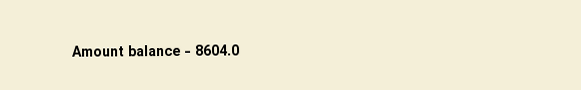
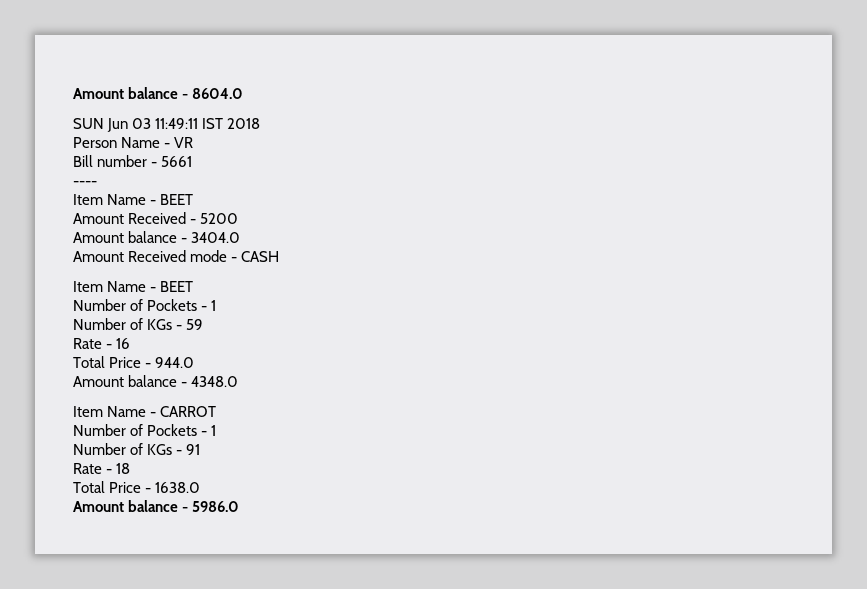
+ SUN Jun 03 11:49:11 IST 2018
+ Person Name - VR
+ Bill number - 5661
+ ----
+ Item Name - BEET
+ Amount Received - 5200
+ Amount balance - 3404.0
+ Amount Received mode - CASH
+ Item Name - BEET
+ Number of Pockets - 1
+ Number of KGs - 59
+ Rate - 16
+ Total Price - 944.0
+ Amount balance - 4348.0
+ Item Name - CARROT
+ Number of Pockets - 1
+ Number of KGs - 91
+ Rate - 18
+ Total Price - 1638.0
+ Amount balance - 5986.0

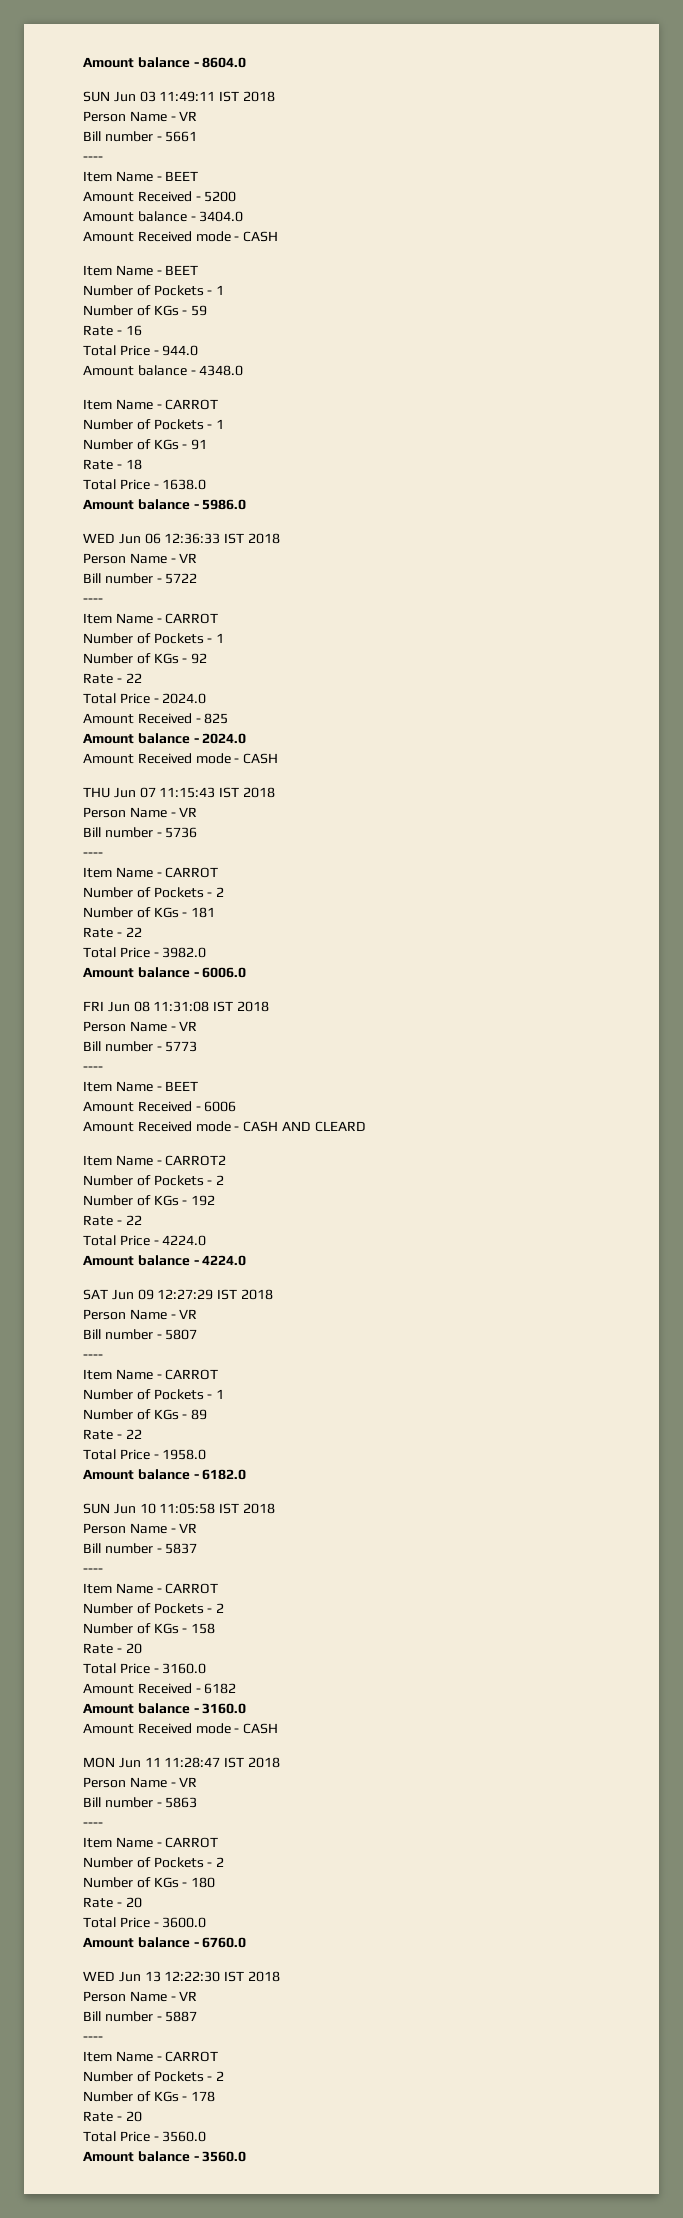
+ WED Jun 06 12:36:33 IST 2018
+ Person Name - VR
+ Bill number - 5722
+ ----
+ Item Name - CARROT
+ Number of Pockets - 1
+ Number of KGs - 92
+ Rate - 22
+ Total Price - 2024.0
+ Amount Received - 825
+ Amount balance - 2024.0
+ Amount Received mode - CASH
+ THU Jun 07 11:15:43 IST 2018
+ Person Name - VR
+ Bill number - 5736
+ ----
+ Item Name - CARROT
+ Number of Pockets - 2
+ Number of KGs - 181
+ Rate - 22
+ Total Price - 3982.0
+ Amount balance - 6006.0
+ FRI Jun 08 11:31:08 IST 2018
+ Person Name - VR
+ Bill number - 5773
+ ----
+ Item Name - BEET
+ Amount Received - 6006
+ Amount Received mode - CASH AND CLEARD
+ Item Name - CARROT2
+ Number of Pockets - 2
+ Number of KGs - 192
+ Rate - 22
+ Total Price - 4224.0
+ Amount balance - 4224.0
+ SAT Jun 09 12:27:29 IST 2018
+ Person Name - VR
+ Bill number - 5807
+ ----
+ Item Name - CARROT
+ Number of Pockets - 1
+ Number of KGs - 89
+ Rate - 22
+ Total Price - 1958.0
+ Amount balance - 6182.0
+ SUN Jun 10 11:05:58 IST 2018
+ Person Name - VR
+ Bill number - 5837
+ ----
+ Item Name - CARROT
+ Number of Pockets - 2
+ Number of KGs - 158
+ Rate - 20
+ Total Price - 3160.0
+ Amount Received - 6182
+ Amount balance - 3160.0
+ Amount Received mode - CASH
+ MON Jun 11 11:28:47 IST 2018
+ Person Name - VR
+ Bill number - 5863
+ ----
+ Item Name - CARROT
+ Number of Pockets - 2
+ Number of KGs - 180
+ Rate - 20
+ Total Price - 3600.0
+ Amount balance - 6760.0
+ WED Jun 13 12:22:30 IST 2018
+ Person Name - VR
+ Bill number - 5887
+ ----
+ Item Name - CARROT
+ Number of Pockets - 2
+ Number of KGs - 178
+ Rate - 20
+ Total Price - 3560.0
+ Amount balance - 3560.0

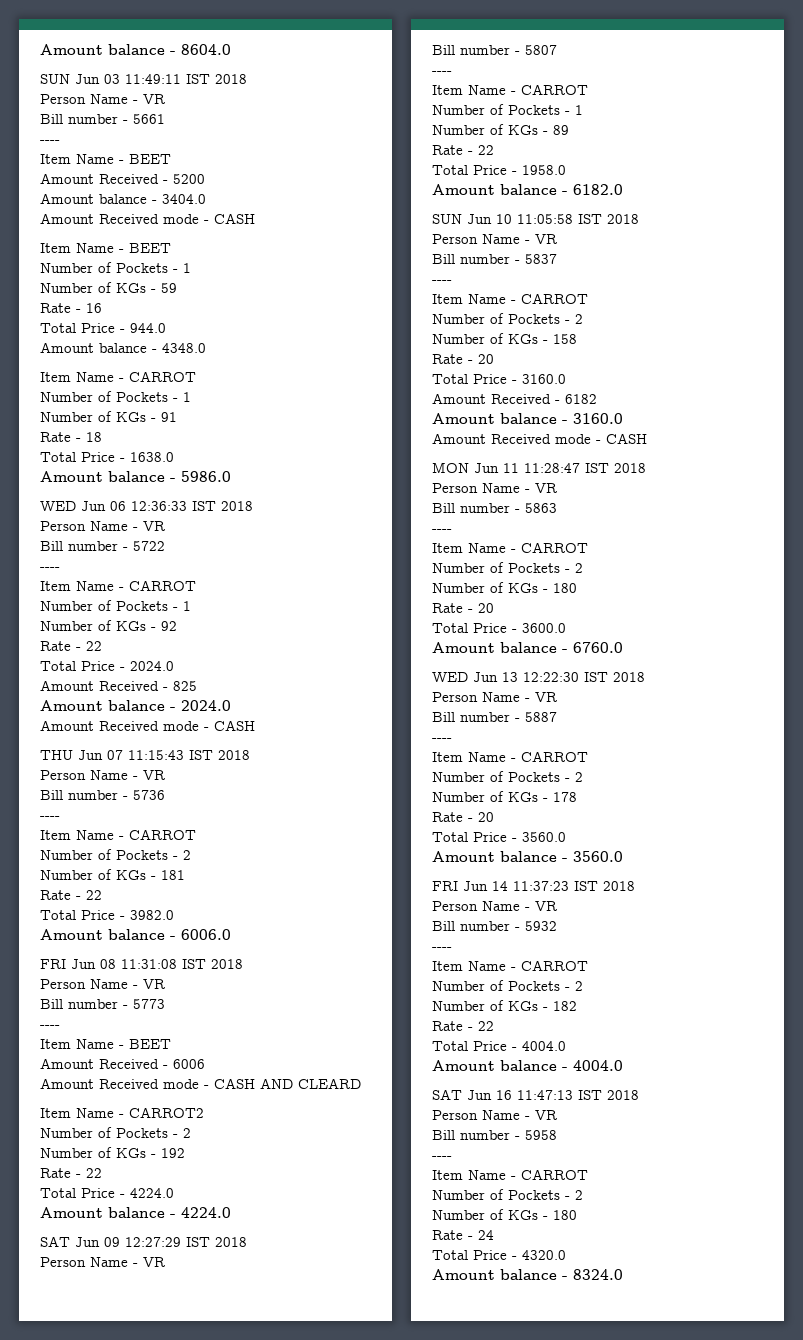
+ FRI Jun 14 11:37:23 IST 2018
+ Person Name - VR
+ Bill number - 5932
+ ----
+ Item Name - CARROT
+ Number of Pockets - 2
+ Number of KGs - 182
+ Rate - 22
+ Total Price - 4004.0
+ Amount balance - 4004.0
+ SAT Jun 16 11:47:13 IST 2018
+ Person Name - VR
+ Bill number - 5958
+ ----
+ Item Name - CARROT
+ Number of Pockets - 2
+ Number of KGs - 180
+ Rate - 24
+ Total Price - 4320.0
+ Amount balance - 8324.0

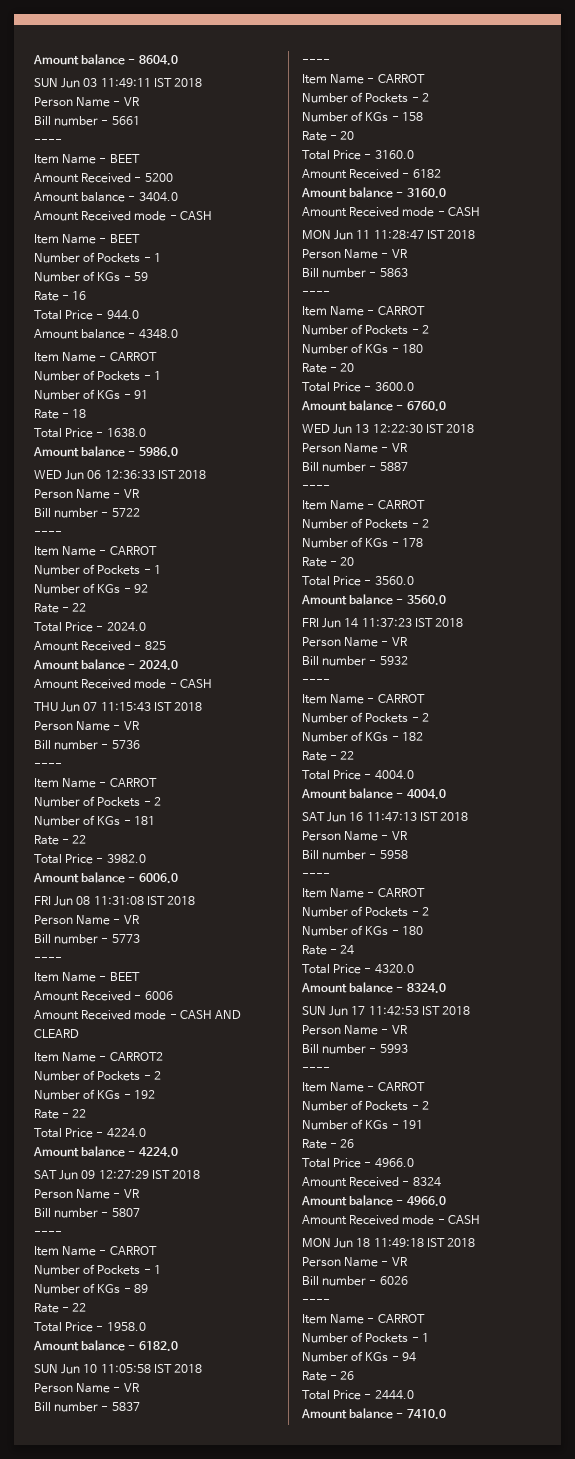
+ SUN Jun 17 11:42:53 IST 2018
+ Person Name - VR
+ Bill number - 5993
+ ----
+ Item Name - CARROT
+ Number of Pockets - 2
+ Number of KGs - 191
+ Rate - 26
+ Total Price - 4966.0
+ Amount Received - 8324
+ Amount balance - 4966.0
+ Amount Received mode - CASH
+ MON Jun 18 11:49:18 IST 2018
+ Person Name - VR
+ Bill number - 6026
+ ----
+ Item Name - CARROT
+ Number of Pockets - 1
+ Number of KGs - 94
+ Rate - 26
+ Total Price - 2444.0
+ Amount balance - 7410.0

